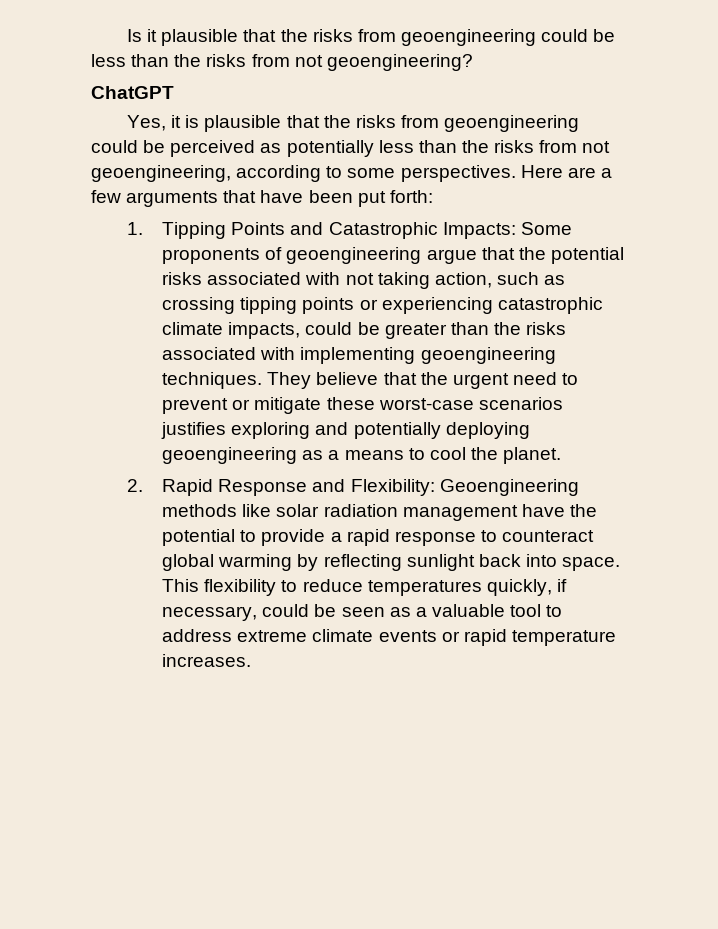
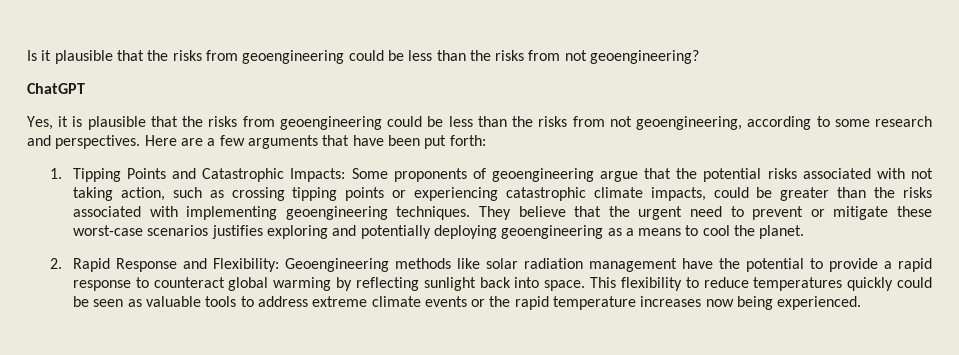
- Yes, it is plausible that the risks from geoengineering could be perceived as potentially less than the risks from not geoengineering, according to some perspectives.
+ Yes, it is plausible that the risks from geoengineering could be less than the risks from not geoengineering, according to some research and perspectives.
- This flexibility to reduce temperatures quickly, if necessary, could be seen as a valuable tool to address extreme climate events or rapid temperature increases.
+ This flexibility to reduce temperatures quickly could be seen as valuable tools to address extreme climate events or the rapid temperature increases now being experienced.

